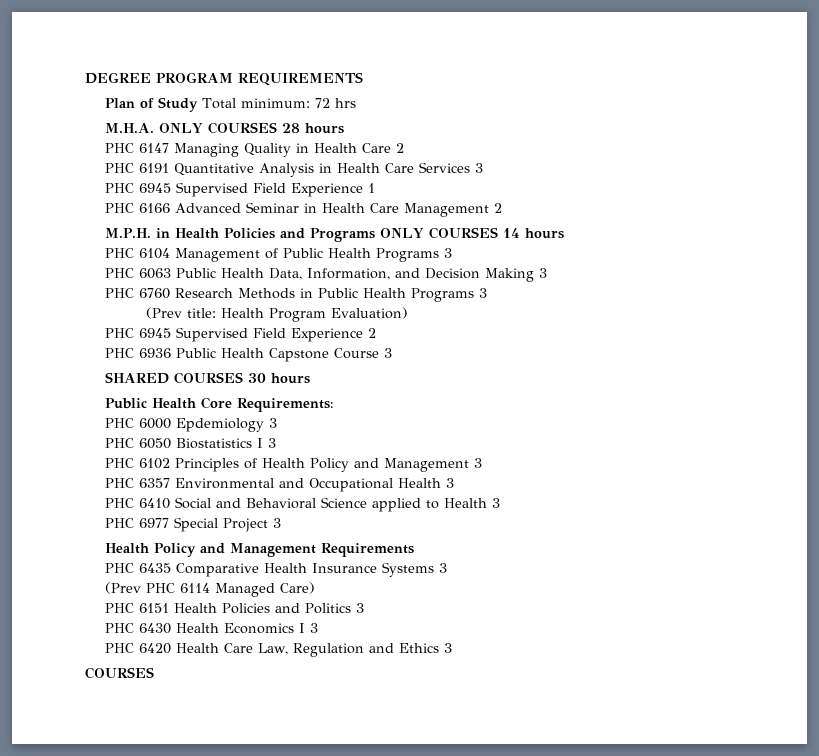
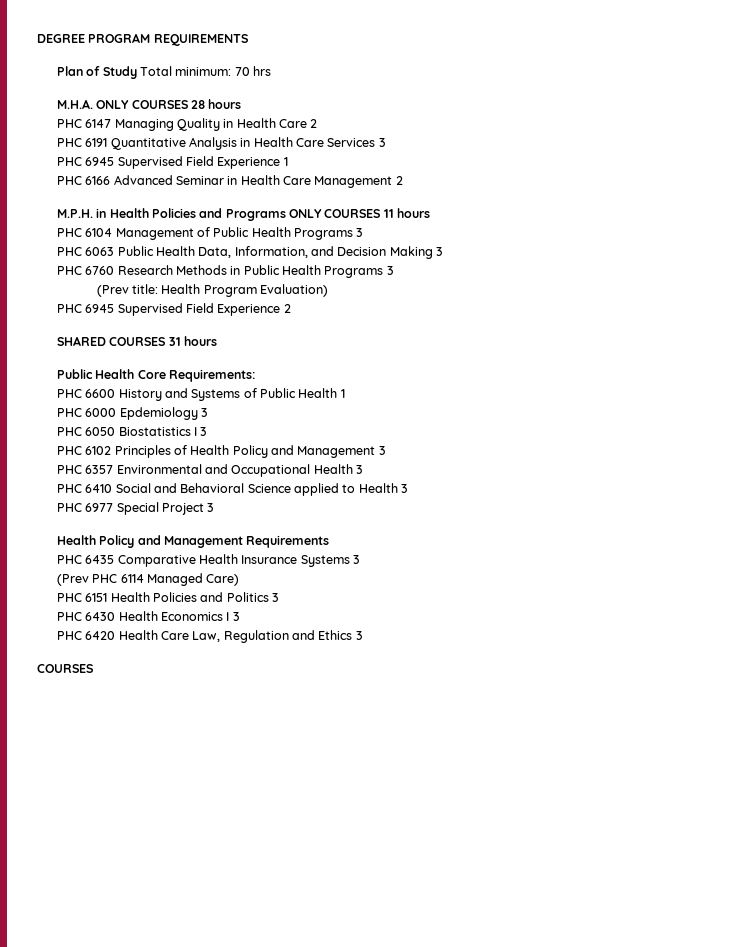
- Plan of Study Total minimum: 72 hrs
+ Plan of Study Total minimum: 70 hrs
- M.P.H. in Health Policies and Programs ONLY COURSES 14 hours
+ M.P.H. in Health Policies and Programs ONLY COURSES 11 hours
- PHC 6936 Public Health Capstone Course 3
- SHARED COURSES 30 hours
+ SHARED COURSES 31 hours
+ PHC 6600 History and Systems of Public Health 1

